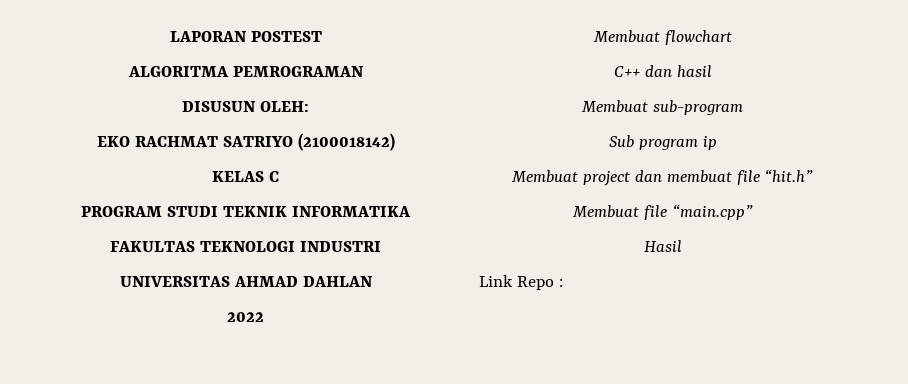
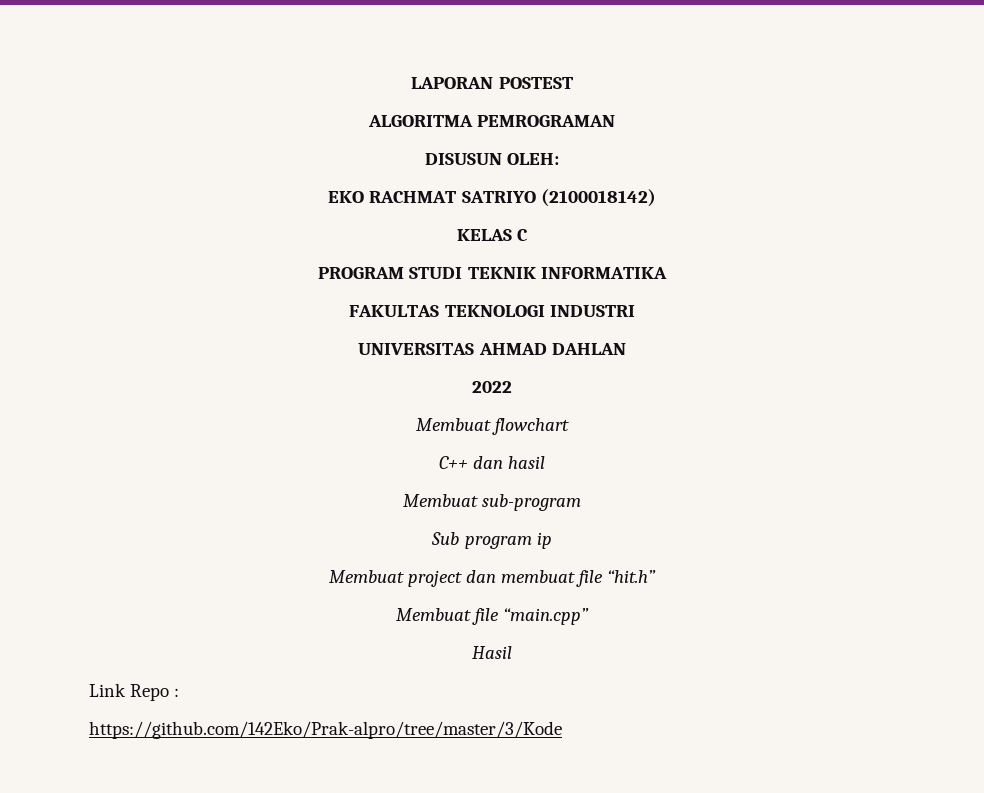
+ https://github.com/142Eko/Prak-alpro/tree/master/3/Kode

